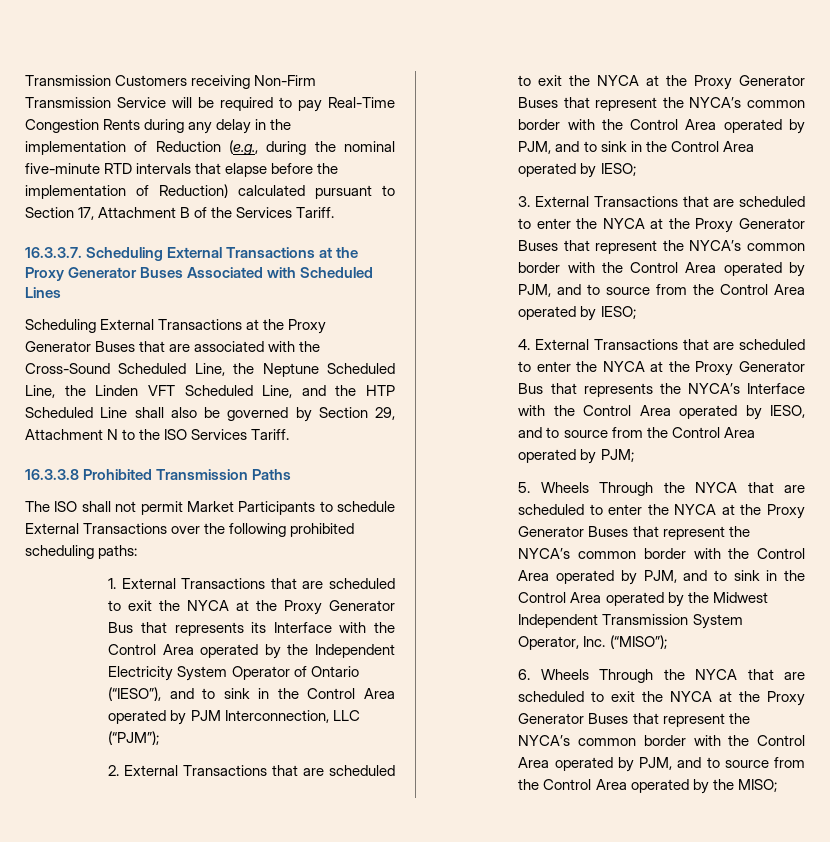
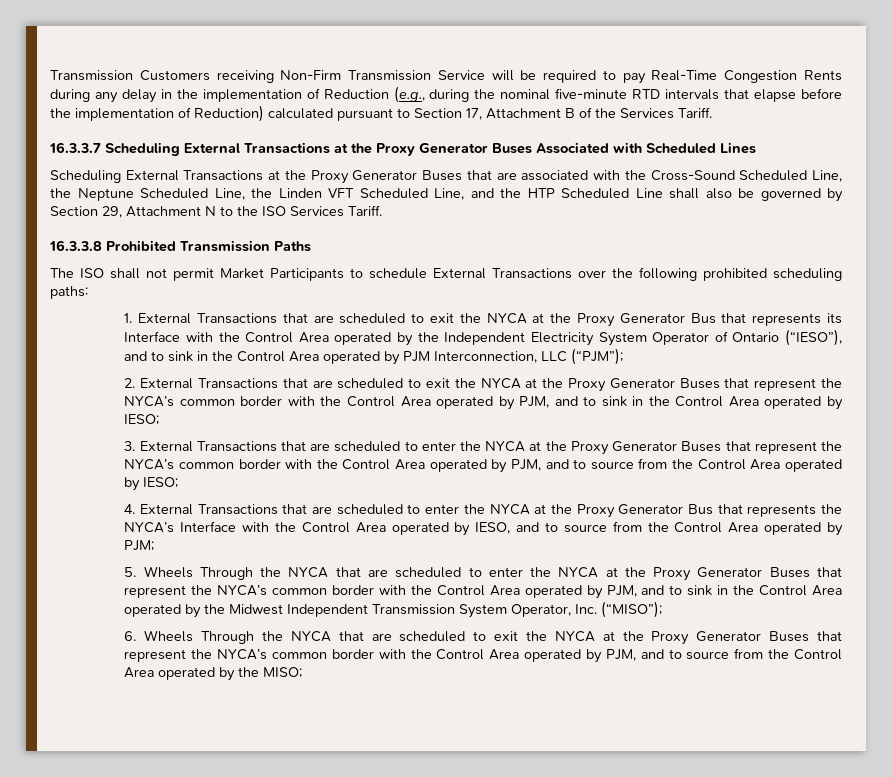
- 16.3.3.7. Scheduling External Transactions at the Proxy Generator Buses Associated with Scheduled Lines
+ 16.3.3.7 Scheduling External Transactions at the Proxy Generator Buses Associated with Scheduled Lines

